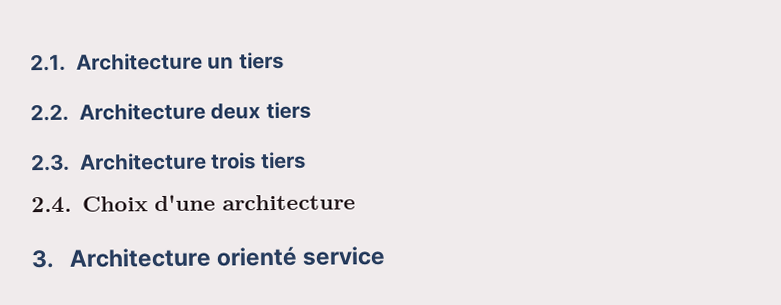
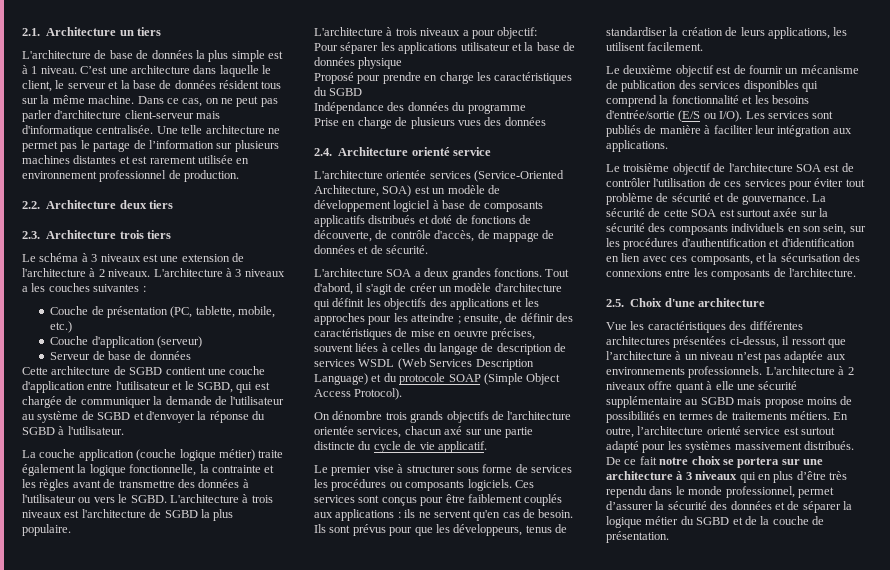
+ L'architecture de base de données la plus simple est à 1 niveau. C’est une architecture dans laquelle le client, le serveur et la base de données résident tous sur la même machine. Dans ce cas, on ne peut pas parler d'architecture client-serveur mais d'informatique centralisée. Une telle architecture ne permet pas le partage de l’information sur plusieurs machines distantes et est rarement utilisée en environnement professionnel de production.
- 2.4. Choix d'une architecture
- 3. Architecture orienté service
+ Le schéma à 3 niveaux est une extension de l'architecture à 2 niveaux. L'architecture à 3 niveaux a les couches suivantes :
+ Couche de présentation (PC, tablette, mobile, etc.)
+ Couche d'application (serveur)
+ Serveur de base de données
+ Cette architecture de SGBD contient une couche d'application entre l'utilisateur et le SGBD, qui est chargée de communiquer la demande de l'utilisateur au système de SGBD et d'envoyer la réponse du SGBD à l'utilisateur.
+ La couche application (couche logique métier) traite également la logique fonctionnelle, la contrainte et les règles avant de transmettre des données à l'utilisateur ou vers le SGBD. L'architecture à trois niveaux est l'architecture de SGBD la plus populaire.
+ L'architecture à trois niveaux a pour objectif:
+ Pour séparer les applications utilisateur et la base de données physique
+ Proposé pour prendre en charge les caractéristiques du SGBD
+ Indépendance des données du programme
+ Prise en charge de plusieurs vues des données
+ 2.4. Architecture orienté service
+ L'architecture orientée services (Service-Oriented Architecture, SOA) est un modèle de développement logiciel à base de composants applicatifs distribués et doté de fonctions de découverte, de contrôle d'accès, de mappage de données et de sécurité.
+ L'architecture SOA a deux grandes fonctions. Tout d'abord, il s'agit de créer un modèle d'architecture qui définit les objectifs des applications et les approches pour les atteindre ; ensuite, de définir des caractéristiques de mise en oeuvre précises, souvent liées à celles du langage de description de services WSDL (Web Services Description Language) et du protocole SOAP (Simple Object Access Protocol).
+ On dénombre trois grands objectifs de l'architecture orientée services, chacun axé sur une partie distincte du cycle de vie applicatif.
+ Le premier vise à structurer sous forme de services les procédures ou composants logiciels. Ces services sont conçus pour être faiblement couplés aux applications : ils ne servent qu'en cas de besoin. Ils sont prévus pour que les développeurs, tenus de standardiser la création de leurs applications, les utilisent facilement.
+ Le deuxième objectif est de fournir un mécanisme de publication des services disponibles qui comprend la fonctionnalité et les besoins d'entrée/sortie (E/S ou I/O). Les services sont publiés de manière à faciliter leur intégration aux applications.
+ Le troisième objectif de l'architecture SOA est de contrôler l'utilisation de ces services pour éviter tout problème de sécurité et de gouvernance. La sécurité de cette SOA est surtout axée sur la sécurité des composants individuels en son sein, sur les procédures d'authentification et d'identification en lien avec ces composants, et la sécurisation des connexions entre les composants de l'architecture.
+ 2.5. Choix d'une architecture
+ Vue les caractéristiques des différentes architectures présentées ci-dessus, il ressort que l’architecture à un niveau n’est pas adaptée aux environnements professionnels. L'architecture à 2 niveaux offre quant à elle une sécurité supplémentaire au SGBD mais propose moins de possibilités en termes de traitements métiers. En outre, l’architecture orienté service est surtout adapté pour les systèmes massivement distribués. De ce fait notre choix se portera sur une architecture à 3 niveaux qui en plus d’être très rependu dans le monde professionnel, permet d’assurer la sécurité des données et de séparer la logique métier du SGBD et de la couche de présentation.

